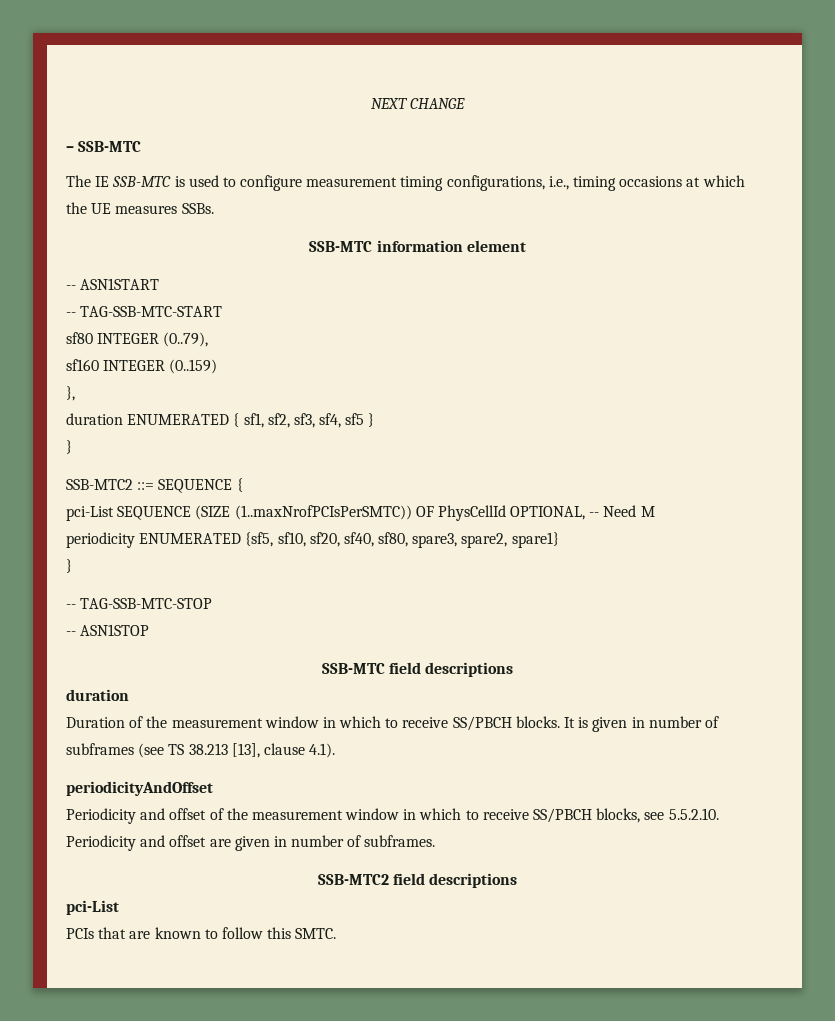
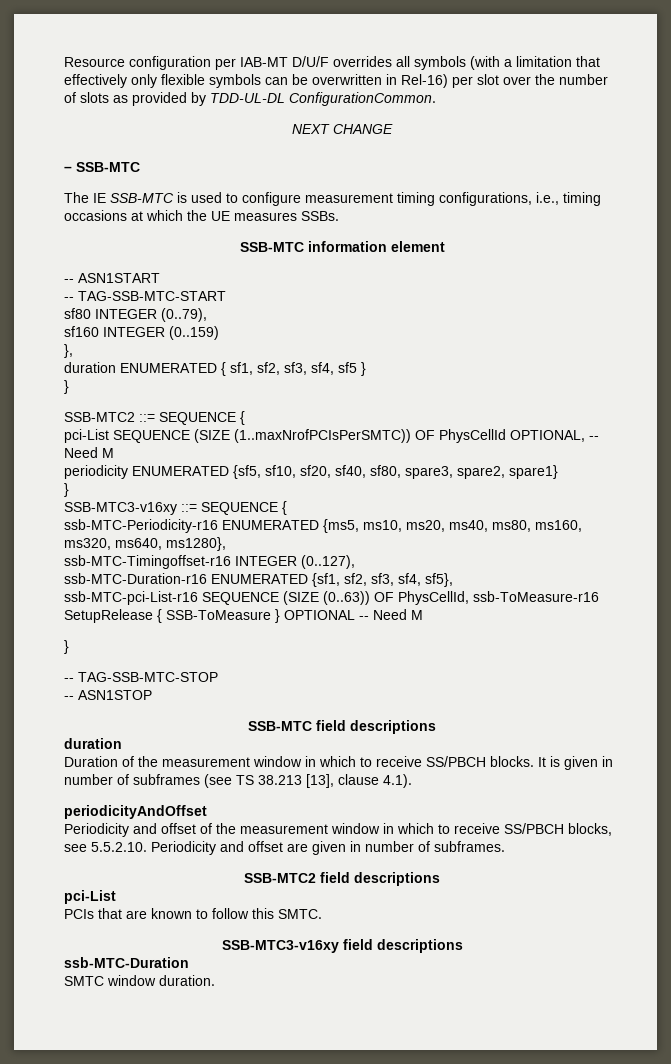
+ Resource configuration per IAB-MT D/U/F overrides all symbols (with a limitation that effectively only flexible symbols can be overwritten in Rel-16) per slot over the number of slots as provided by TDD-UL-DL ConfigurationCommon.
+ SSB-MTC3-v16xy ::= SEQUENCE {
+ ssb-MTC-Periodicity-r16 ENUMERATED {ms5, ms10, ms20, ms40, ms80, ms160, ms320, ms640, ms1280},
+ ssb-MTC-Timingoffset-r16 INTEGER (0..127),
+ ssb-MTC-Duration-r16 ENUMERATED {sf1, sf2, sf3, sf4, sf5},
+ ssb-MTC-pci-List-r16 SEQUENCE (SIZE (0..63)) OF PhysCellId, ssb-ToMeasure-r16 SetupRelease { SSB-ToMeasure } OPTIONAL -- Need M
+ }
+ SSB-MTC3-v16xy field descriptions
+ ssb-MTC-Duration
+ SMTC window duration.

